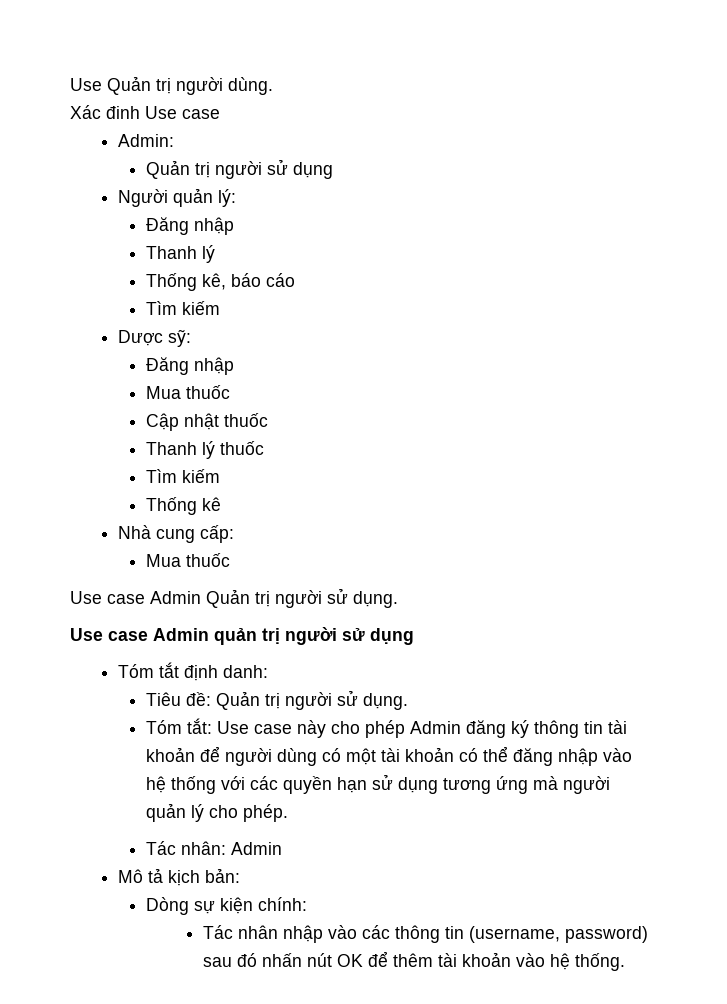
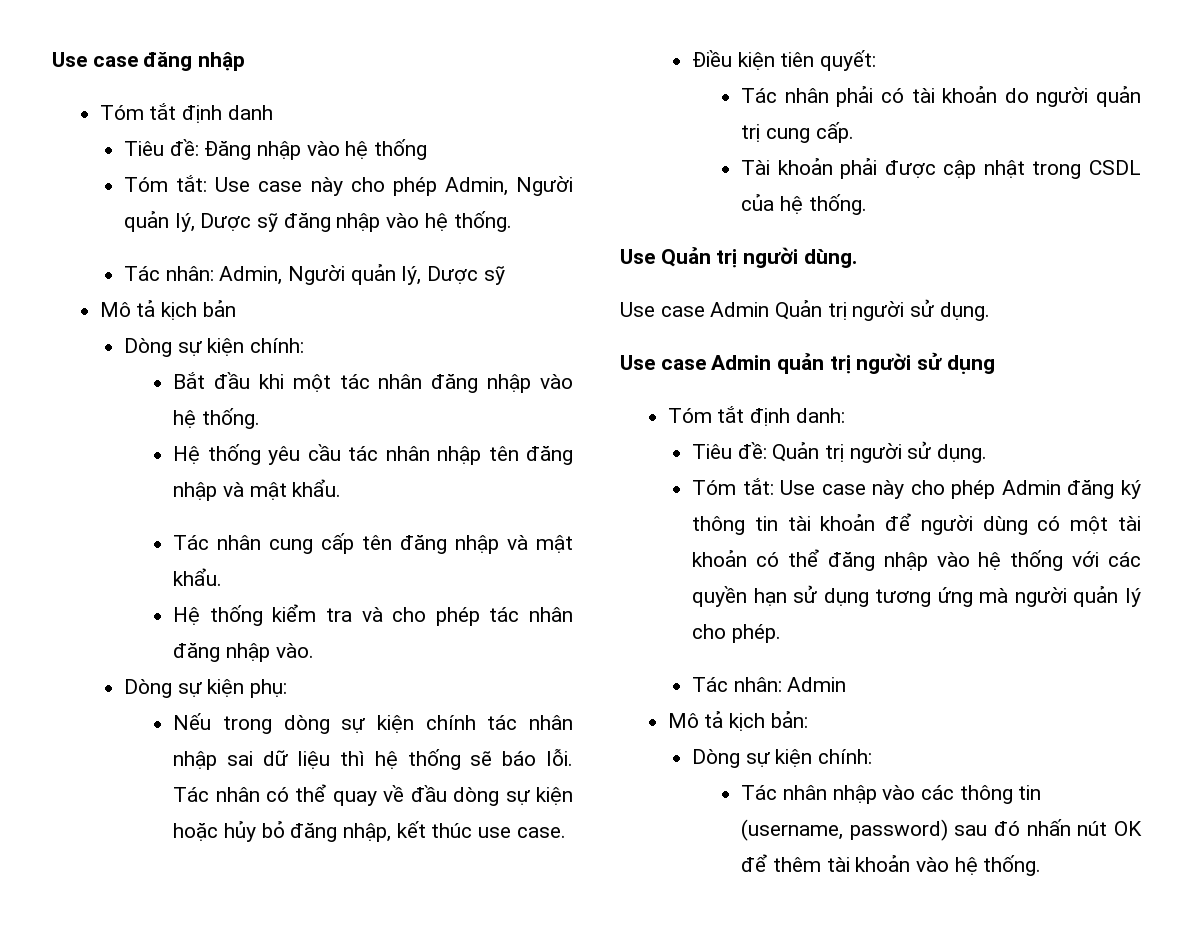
+ Use case đăng nhập
+ Tóm tắt định danh
+ Tiêu đề: Đăng nhập vào hệ thống
+ Tóm tắt: Use case này cho phép Admin, Người quản lý, Dược sỹ đăng nhập vào hệ thống.
+ Tác nhân: Admin, Người quản lý, Dược sỹ
+ Mô tả kịch bản
+ Dòng sự kiện chính:
+ Bắt đầu khi một tác nhân đăng nhập vào hệ thống.
+ Hệ thống yêu cầu tác nhân nhập tên đăng nhập và mật khẩu.
+ Tác nhân cung cấp tên đăng nhập và mật khẩu.
+ Hệ thống kiểm tra và cho phép tác nhân đăng nhập vào.
+ Dòng sự kiện phụ:
+ Nếu trong dòng sự kiện chính tác nhân nhập sai dữ liệu thì hệ thống sẽ báo lỗi. Tác nhân có thể quay về đầu dòng sự kiện hoặc hủy bỏ đăng nhập, kết thúc use case.
+ Điều kiện tiên quyết:
+ Tác nhân phải có tài khoản do người quản trị cung cấp.
+ Tài khoản phải được cập nhật trong CSDL của hệ thống.
  Use Quản trị người dùng.
- Xác đinh Use case
- Admin:
- Quản trị người sử dụng
- Người quản lý:
- Đăng nhập
- Thanh lý
- Thống kê, báo cáo
- Tìm kiếm
- Dược sỹ:
- Đăng nhập
- Mua thuốc
- Cập nhật thuốc
- Thanh lý thuốc
- Tìm kiếm
- Thống kê
- Nhà cung cấp:
- Mua thuốc

